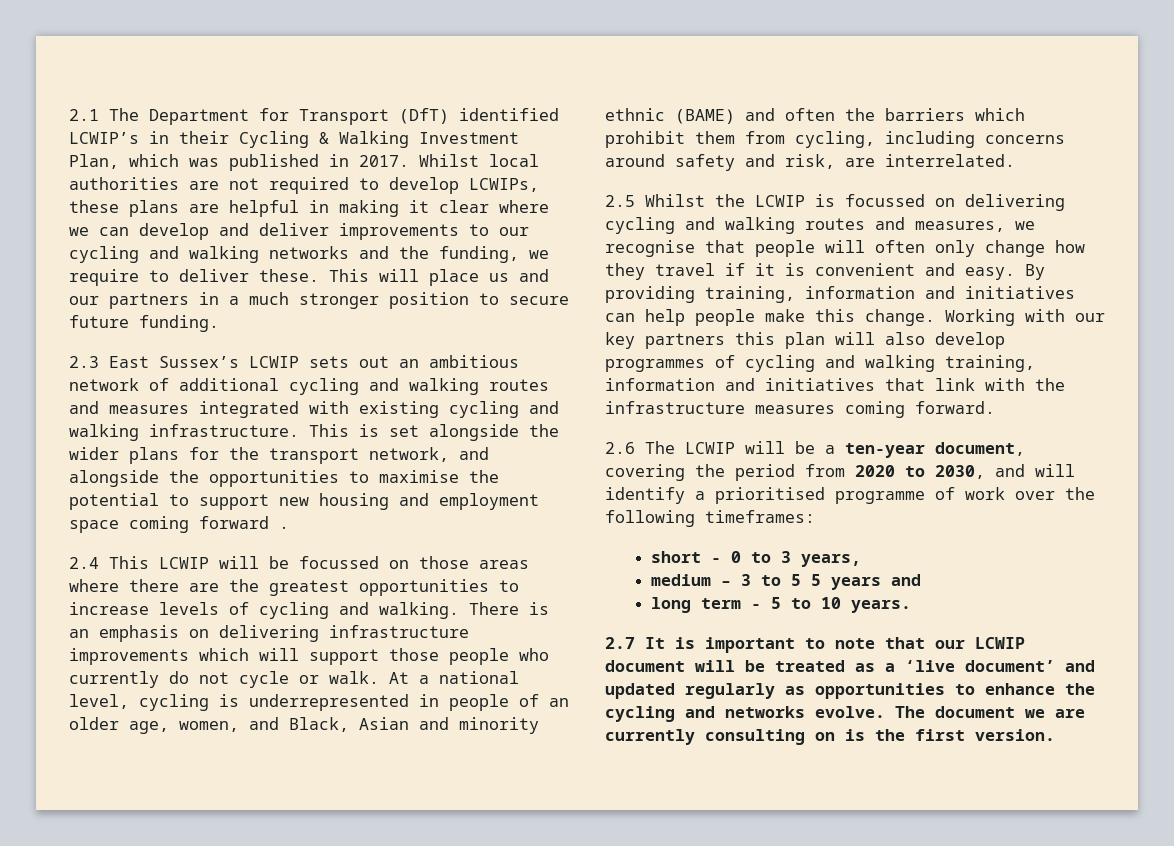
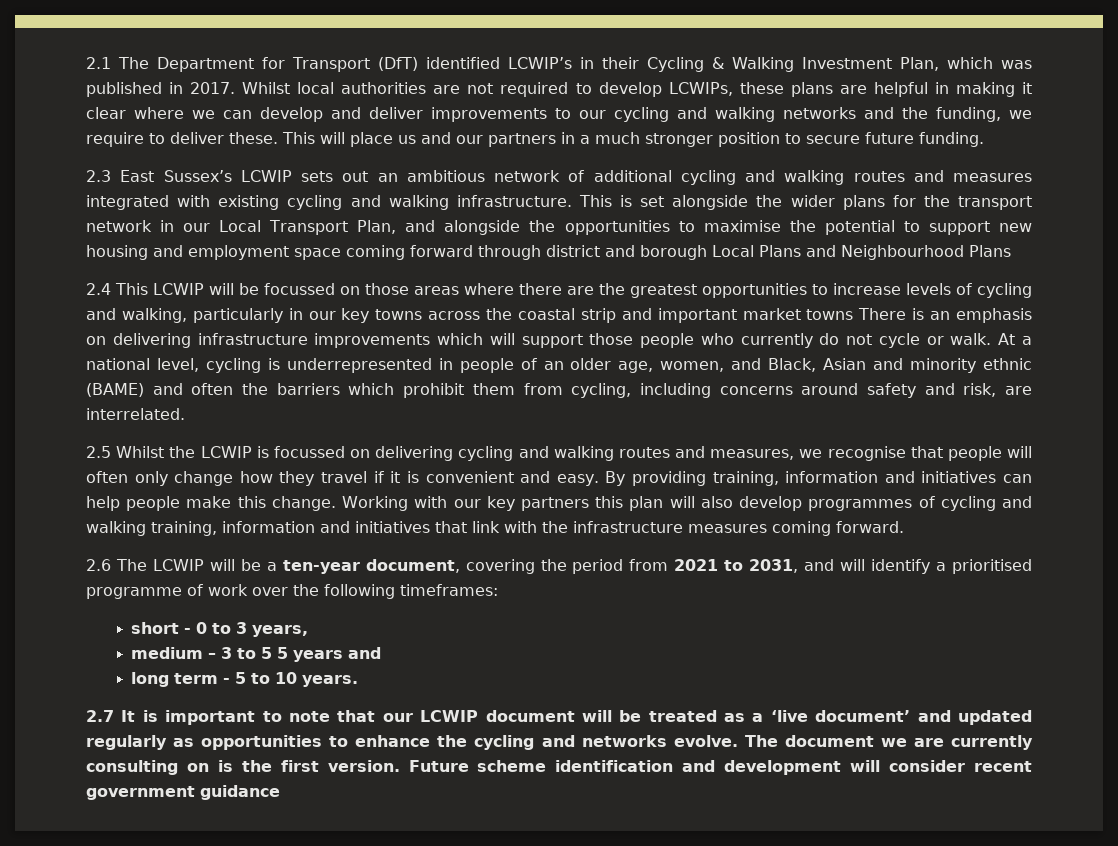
- This is set alongside the wider plans for the transport network, and alongside the opportunities to maximise the potential to support new housing and employment space coming forward .
+ This is set alongside the wider plans for the transport network in our Local Transport Plan, and alongside the opportunities to maximise the potential to support new housing and employment space coming forward through district and borough Local Plans and Neighbourhood Plans
- 2.4 This LCWIP will be focussed on those areas where there are the greatest opportunities to increase levels of cycling and walking. There is an emphasis on delivering infrastructure improvements which will support those people who currently do not cycle or walk.
+ 2.4 This LCWIP will be focussed on those areas where there are the greatest opportunities to increase levels of cycling and walking, particularly in our key towns across the coastal strip and important market towns There is an emphasis on delivering infrastructure improvements which will support those people who currently do not cycle or walk.
- 2.6 The LCWIP will be a ten-year document, covering the period from 2020 to 2030, and will identify a prioritised programme of work over the following timeframes:
+ 2.6 The LCWIP will be a ten-year document, covering the period from 2021 to 2031, and will identify a prioritised programme of work over the following timeframes:
+ Future scheme identification and development will consider recent government guidance

